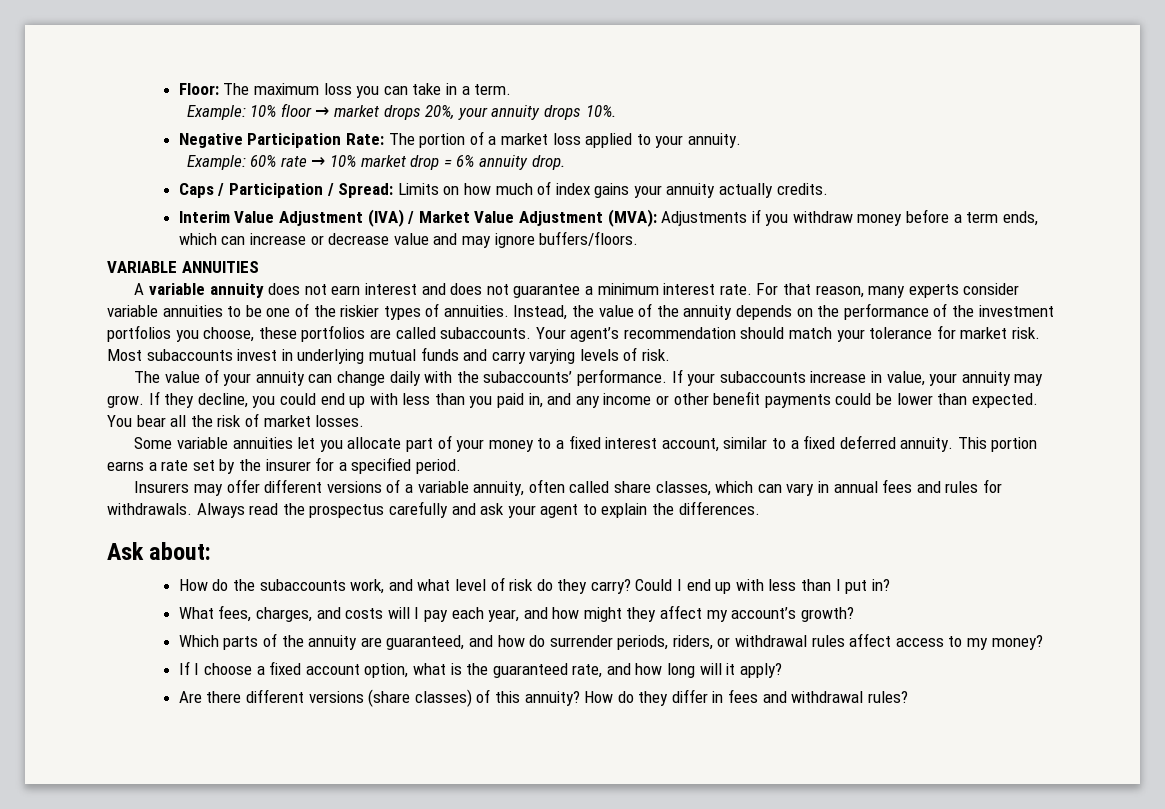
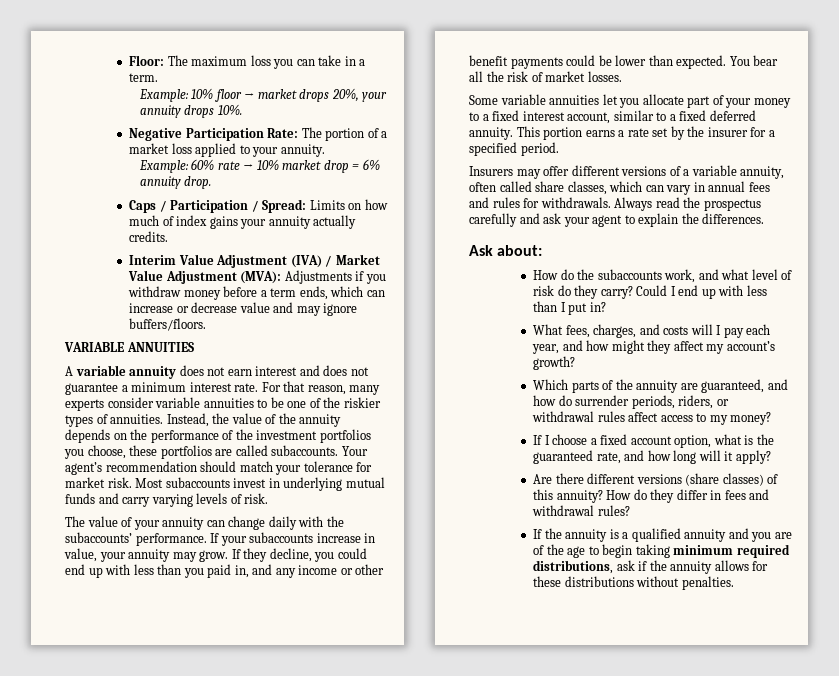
+ If the annuity is a qualified annuity and you are of the age to begin taking minimum required distributions, ask if the annuity allows for these distributions without penalties.

